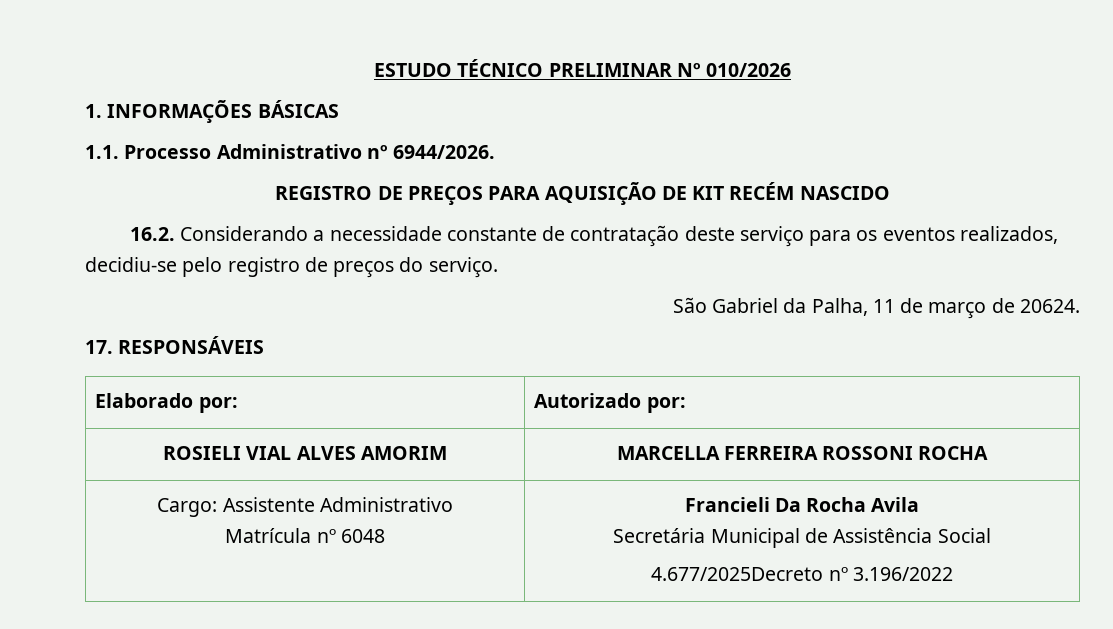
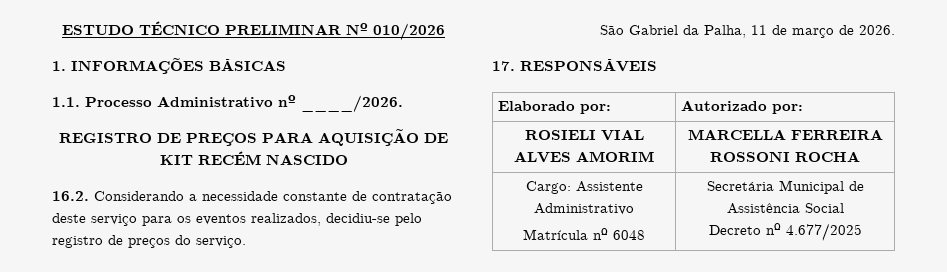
- 1.1. Processo Administrativo nº 6944/2026.
+ 1.1. Processo Administrativo nº ____/2026.
- São Gabriel da Palha, 11 de março de 20624.
+ São Gabriel da Palha, 11 de março de 2026.
  Cargo: Assistente Administrativo
- Matrícula nº 6048 | Francieli Da Rocha Avila
- Secretária Municipal de Assistência Social
- 4.677/2025Decreto nº 3.196/2022
+ Matrícula nº 6048 | Secretária Municipal de Assistência Social
+ Decreto nº 4.677/2025

